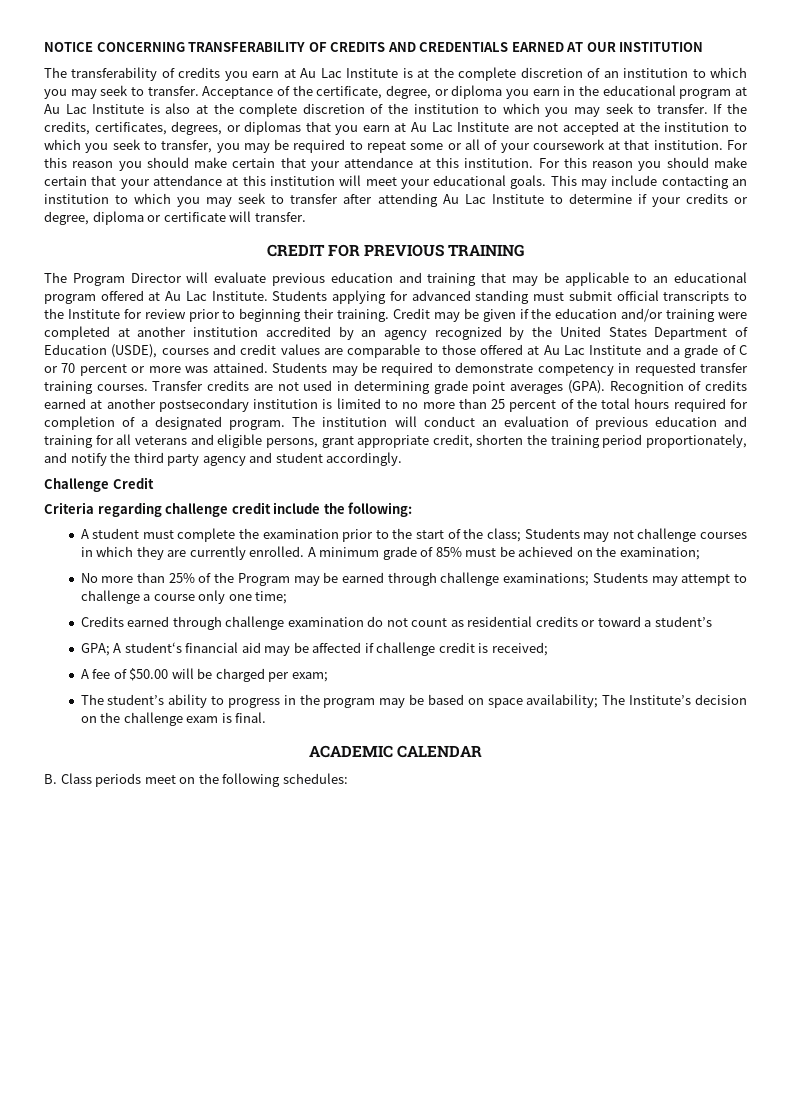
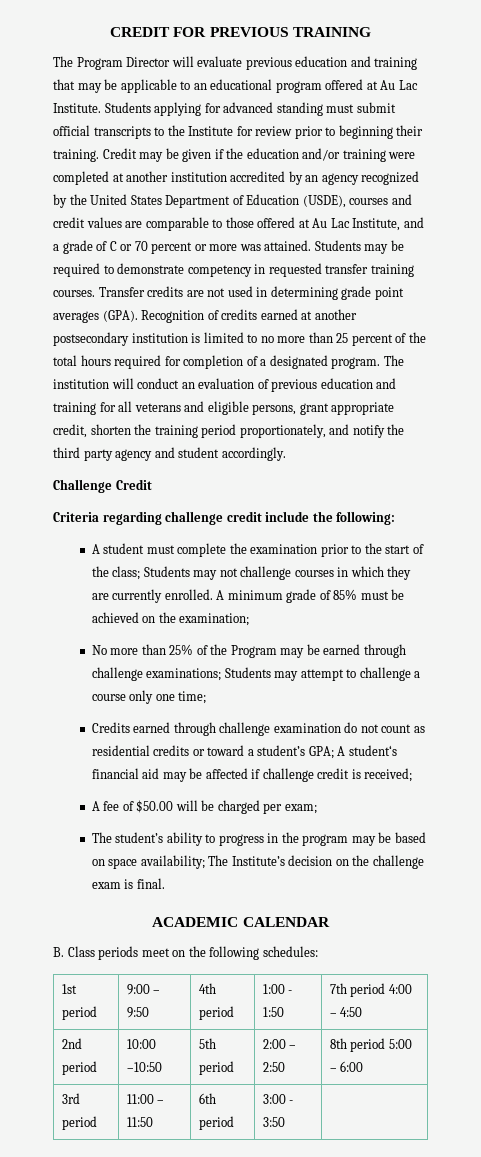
- NOTICE CONCERNING TRANSFERABILITY OF CREDITS AND CREDENTIALS EARNED AT OUR INSTITUTION
- The transferability of credits you earn at Au Lac Institute is at the complete discretion of an institution to which you may seek to transfer. Acceptance of the certificate, degree, or diploma you earn in the educational program at Au Lac Institute is also at the complete discretion of the institution to which you may seek to transfer. If the credits, certificates, degrees, or diplomas that you earn at Au Lac Institute are not accepted at the institution to which you seek to transfer, you may be required to repeat some or all of your coursework at that institution. For this reason you should make certain that your attendance at this institution. For this reason you should make certain that your attendance at this institution will meet your educational goals. This may include contacting an institution to which you may seek to transfer after attending Au Lac Institute to determine if your credits or degree, diploma or certificate will transfer.
- Credit may be given if the education and/or training were completed at another institution accredited by an agency recognized by the United States Department of Education (USDE), courses and credit values are comparable to those offered at Au Lac Institute and a grade of C or 70 percent or more was attained.
+ Credit may be given if the education and/or training were completed at another institution accredited by an agency recognized by the United States Department of Education (USDE), courses and credit values are comparable to those offered at Au Lac Institute, and a grade of C or 70 percent or more was attained.
- Credits earned through challenge examination do not count as residential credits or toward a student’s
- GPA; A student‘s financial aid may be affected if challenge credit is received;
+ Credits earned through challenge examination do not count as residential credits or toward a student’s GPA; A student‘s financial aid may be affected if challenge credit is received;
+ 1st period | 9:00 – 9:50 | 4th period | 1:00 - 1:50 | 7th period 4:00 – 4:50
+ 2nd period | 10:00 –10:50 | 5th period | 2:00 – 2:50 | 8th period 5:00 – 6:00
+ 3rd period | 11:00 – 11:50 | 6th period | 3:00 - 3:50 |

